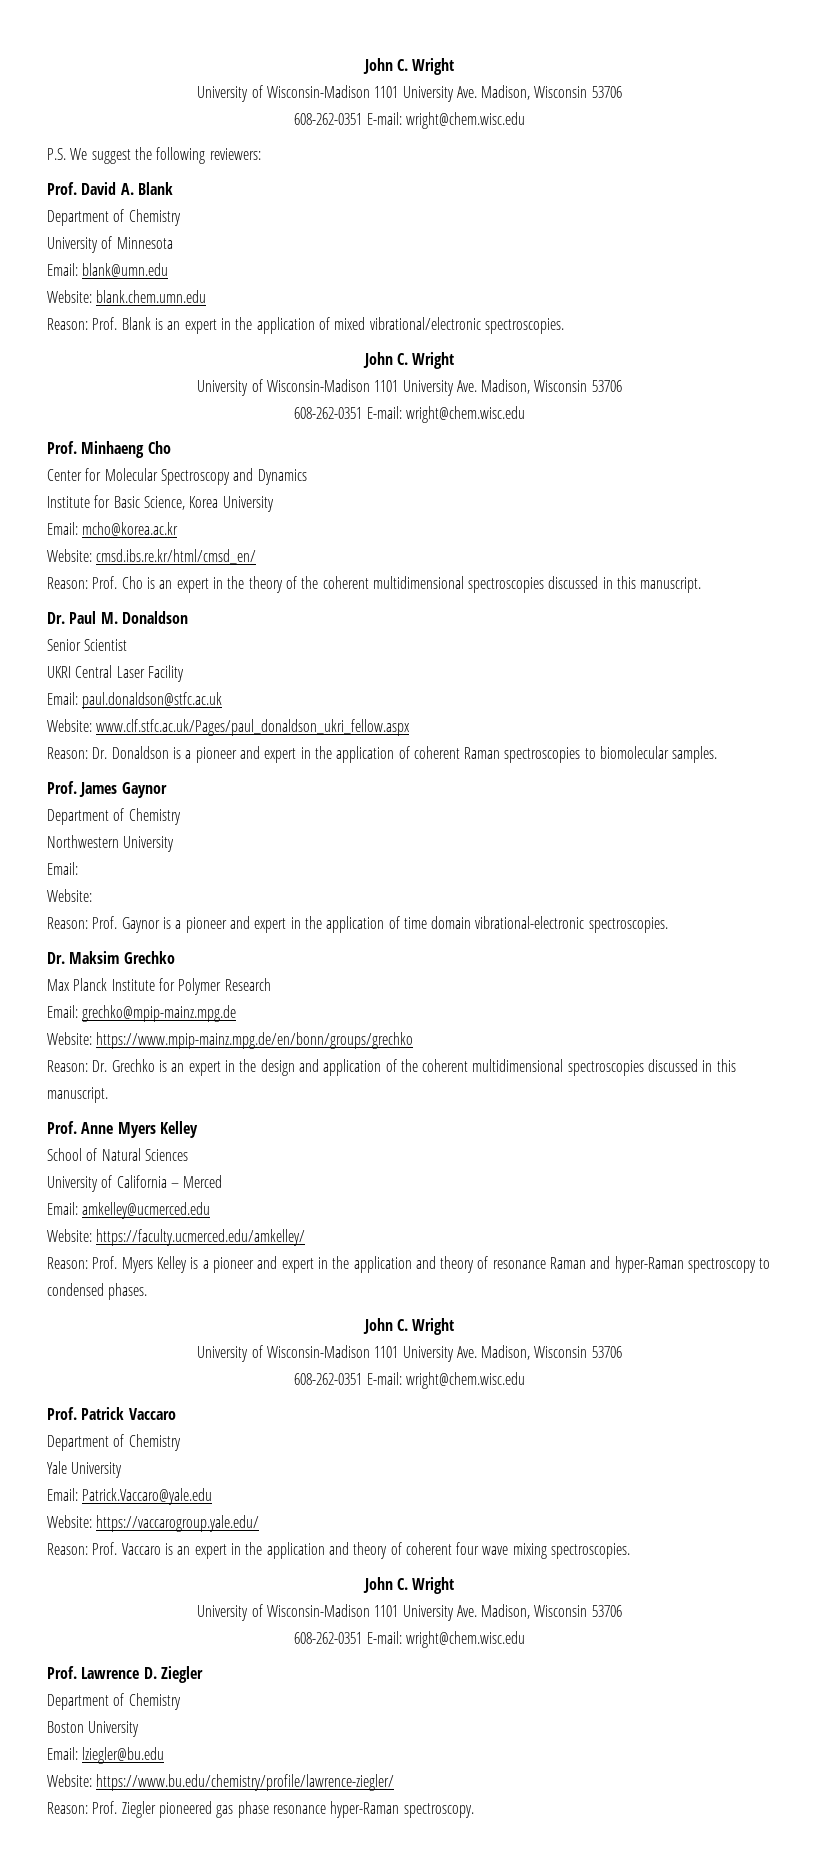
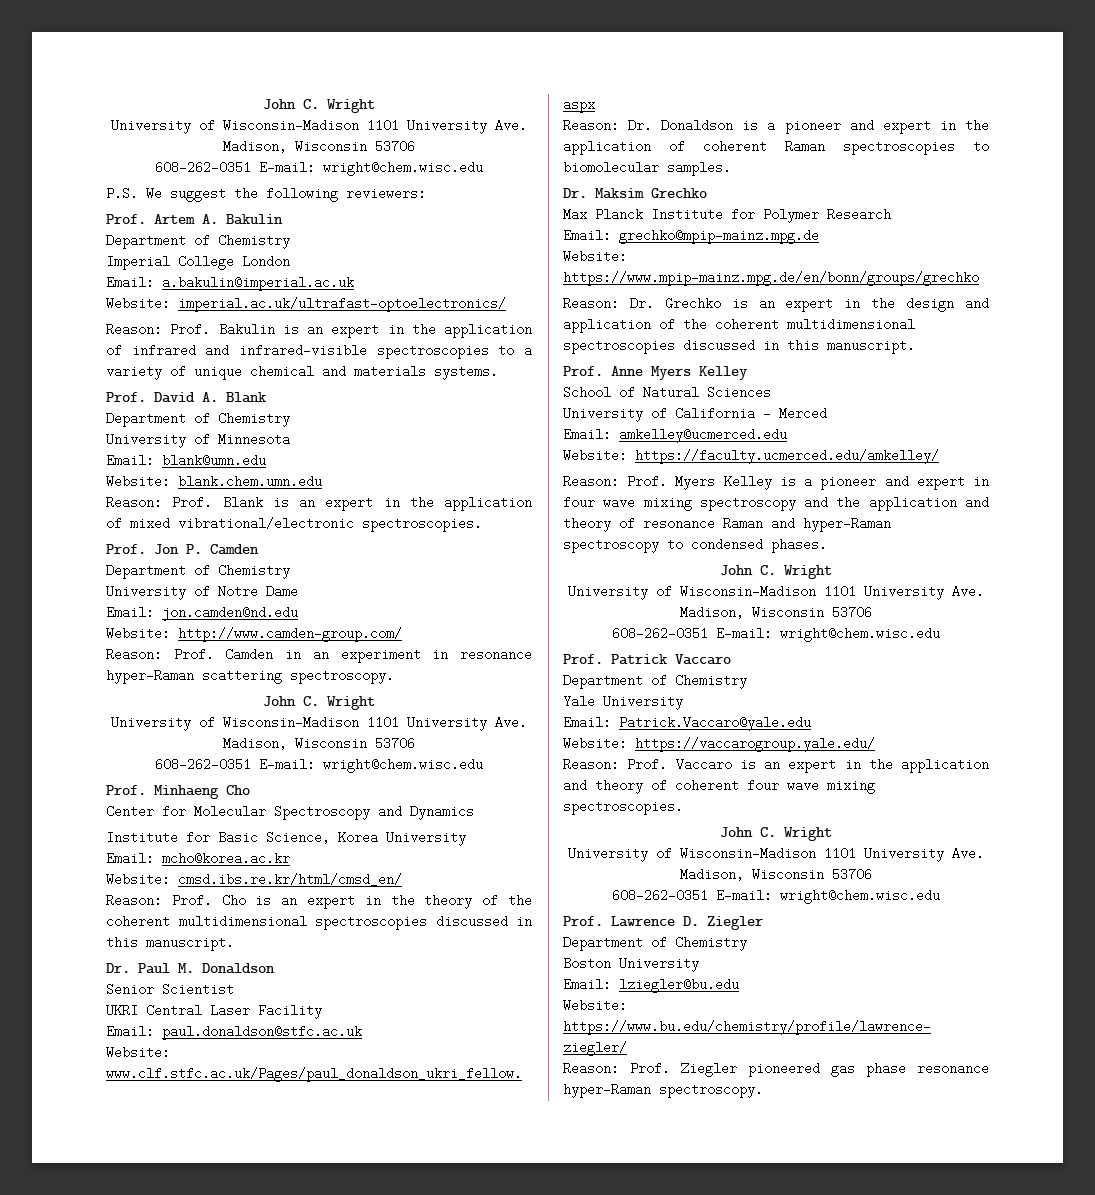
+ Prof. Artem A. Bakulin
+ Department of Chemistry
+ Imperial College London
+ Email: a.bakulin@imperial.ac.uk
+ Website: imperial.ac.uk/ultrafast-optoelectronics/
+ Reason: Prof. Bakulin is an expert in the application of infrared and infrared-visible spectroscopies to a variety of unique chemical and materials systems.
+ Prof. Jon P. Camden
+ Department of Chemistry
+ University of Notre Dame
+ Email: jon.camden@nd.edu
+ Website: http://www.camden-group.com/
+ Reason: Prof. Camden in an experiment in resonance hyper-Raman scattering spectroscopy.
- Prof. James Gaynor
- Department of Chemistry
- Northwestern University
- Email:
- Website:
- Reason: Prof. Gaynor is a pioneer and expert in the application of time domain vibrational-electronic spectroscopies.
- Reason: Prof. Myers Kelley is a pioneer and expert in the application and theory of resonance Raman and hyper-Raman spectroscopy to condensed phases.
+ Reason: Prof. Myers Kelley is a pioneer and expert in four wave mixing spectroscopy and the application and theory of resonance Raman and hyper-Raman spectroscopy to condensed phases.

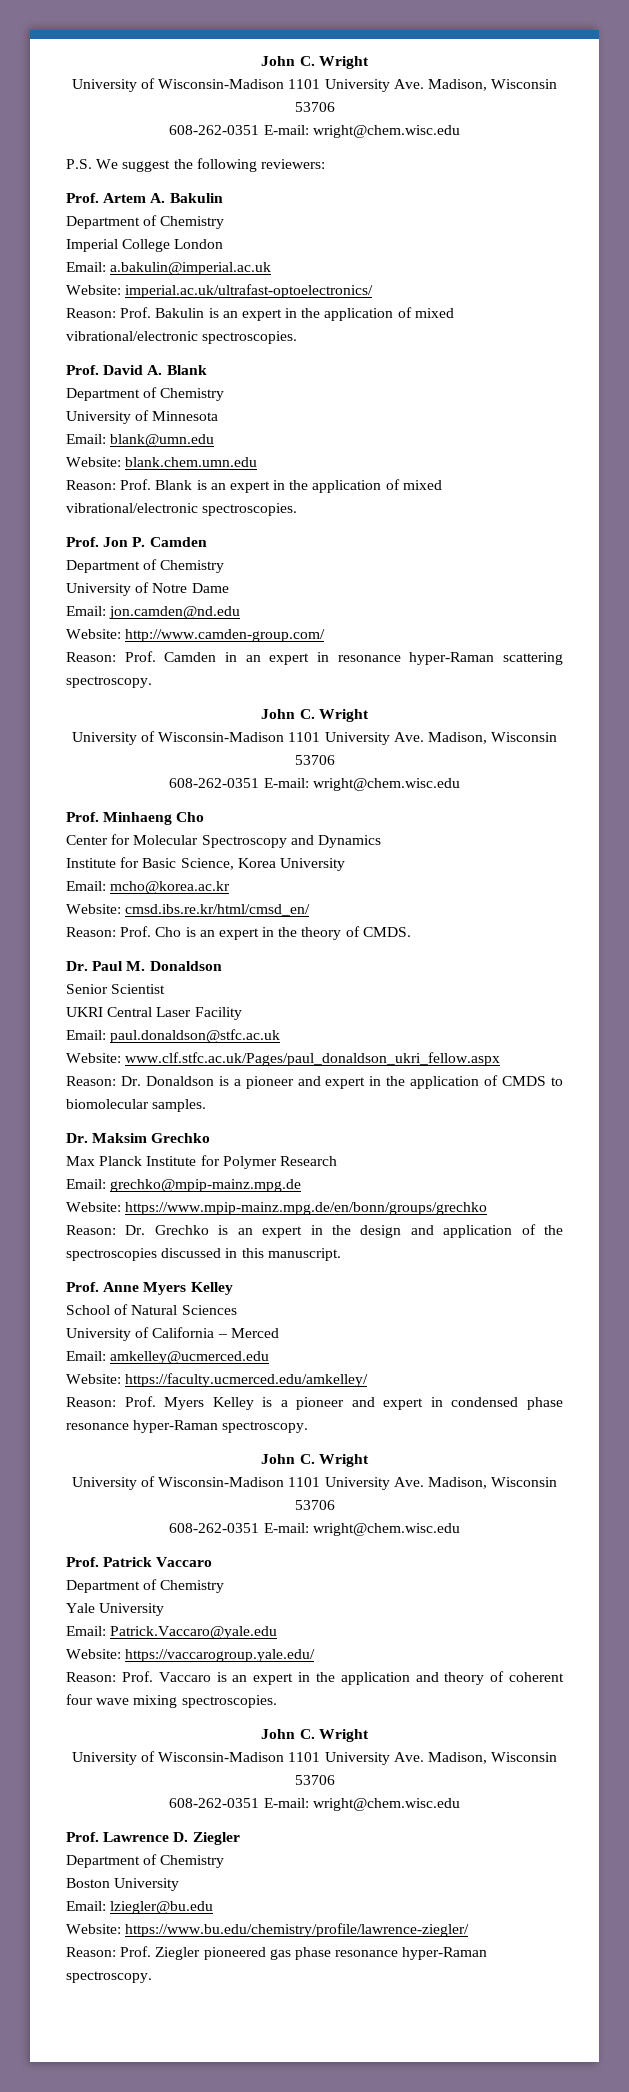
- Reason: Prof. Bakulin is an expert in the application of infrared and infrared-visible spectroscopies to a variety of unique chemical and materials systems.
+ Reason: Prof. Bakulin is an expert in the application of mixed vibrational/electronic spectroscopies.
- Reason: Prof. Camden in an experiment in resonance hyper-Raman scattering spectroscopy.
+ Reason: Prof. Camden in an expert in resonance hyper-Raman scattering spectroscopy.
- Reason: Prof. Cho is an expert in the theory of the coherent multidimensional spectroscopies discussed in this manuscript.
+ Reason: Prof. Cho is an expert in the theory of CMDS.
- Reason: Dr. Donaldson is a pioneer and expert in the application of coherent Raman spectroscopies to biomolecular samples.
+ Reason: Dr. Donaldson is a pioneer and expert in the application of CMDS to biomolecular samples.
- Reason: Dr. Grechko is an expert in the design and application of the coherent multidimensional spectroscopies discussed in this manuscript.
+ Reason: Dr. Grechko is an expert in the design and application of the spectroscopies discussed in this manuscript.
- Reason: Prof. Myers Kelley is a pioneer and expert in four wave mixing spectroscopy and the application and theory of resonance Raman and hyper-Raman spectroscopy to condensed phases.
+ Reason: Prof. Myers Kelley is a pioneer and expert in condensed phase resonance hyper-Raman spectroscopy.

